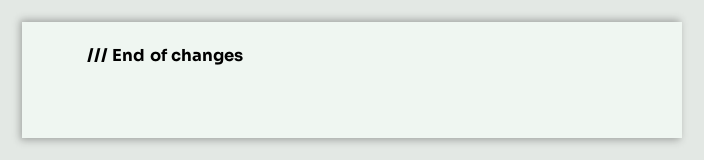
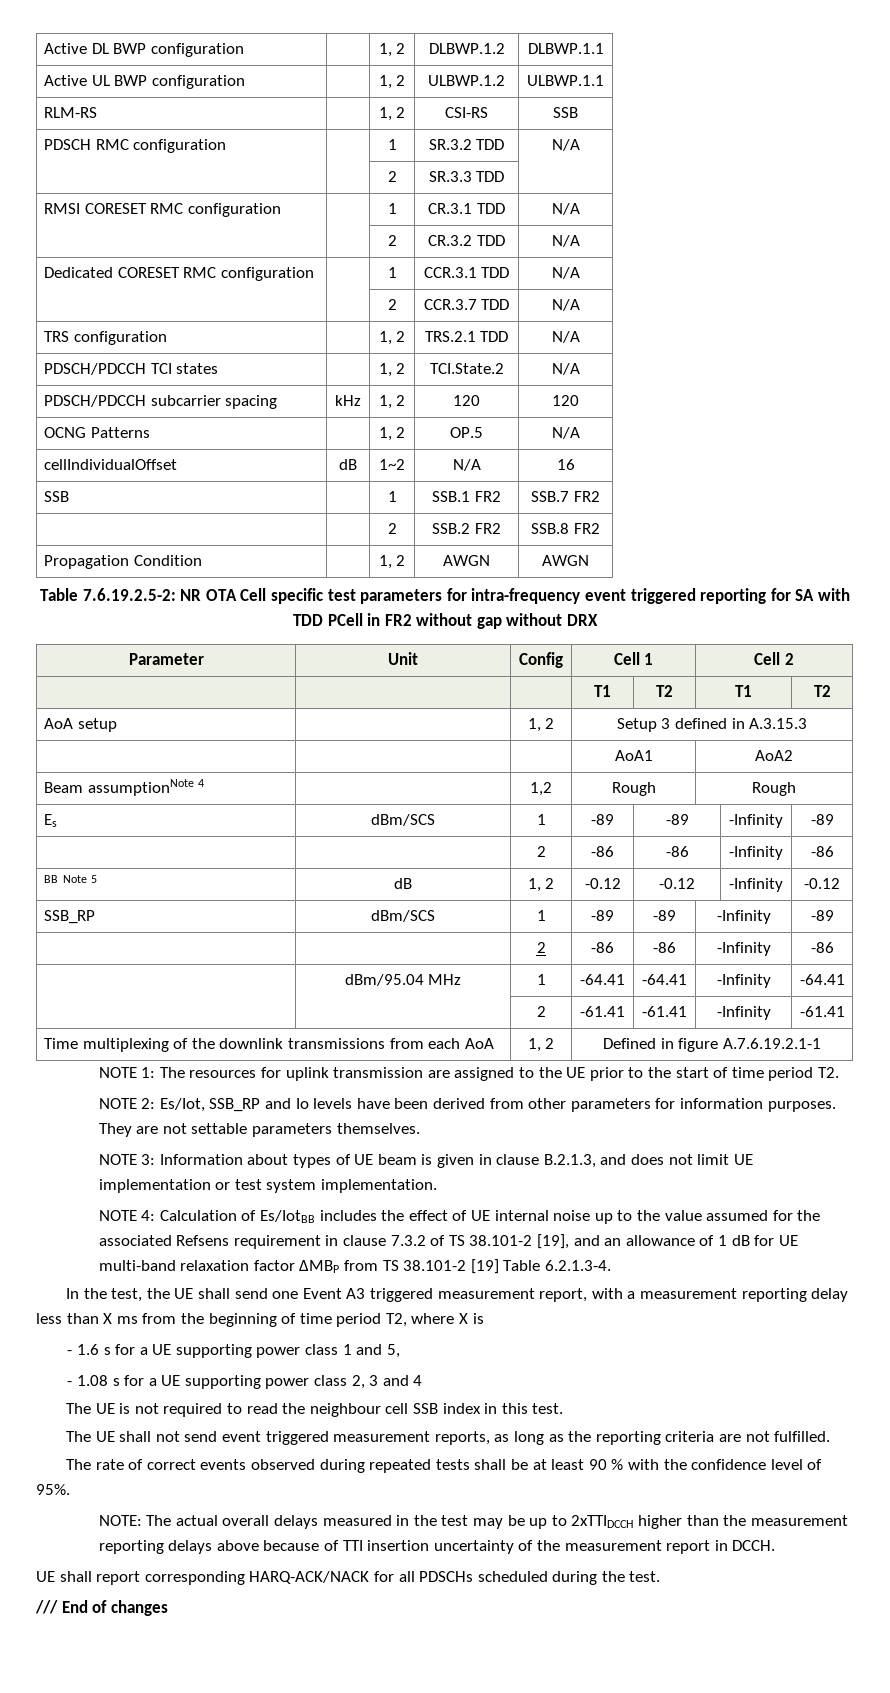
+ Active DL BWP configuration | | 1, 2 | DLBWP.1.2 | DLBWP.1.1
+ Active UL BWP configuration | | 1, 2 | ULBWP.1.2 | ULBWP.1.1
+ RLM-RS | | 1, 2 | CSI-RS | SSB
+ PDSCH RMC configuration | | 1 | SR.3.2 TDD | N/A
+ | | 2 | SR.3.3 TDD |
+ RMSI CORESET RMC configuration | | 1 | CR.3.1 TDD | N/A
+ | | 2 | CR.3.2 TDD | N/A
+ Dedicated CORESET RMC configuration | | 1 | CCR.3.1 TDD | N/A
+ | | 2 | CCR.3.7 TDD | N/A
+ TRS configuration | | 1, 2 | TRS.2.1 TDD | N/A
+ PDSCH/PDCCH TCI states | | 1, 2 | TCI.State.2 | N/A
+ PDSCH/PDCCH subcarrier spacing | kHz | 1, 2 | 120 | 120
+ OCNG Patterns | | 1, 2 | OP.5 | N/A
+ cellIndividualOffset | dB | 1~2 | N/A | 16
+ SSB | | 1 | SSB.1 FR2 | SSB.7 FR2
+ | | 2 | SSB.2 FR2 | SSB.8 FR2
+ Propagation Condition | | 1, 2 | AWGN | AWGN
+ Table 7.6.19.2.5-2: NR OTA Cell specific test parameters for intra-frequency event triggered reporting for SA with TDD PCell in FR2 without gap without DRX
+ Parameter | Unit | Config | Cell 1 | Cell 2
+ | | | T1 | T2 | T1 | T2
+ AoA setup | | 1, 2 | Setup 3 defined in A.3.15.3
+ | | | AoA1 | AoA2
+ Beam assumptionNote 4 | | 1,2 | Rough | Rough
+ Es | dBm/SCS | 1 | -89 | -89 | -Infinity | -89
+ | | 2 | -86 | -86 | -Infinity | -86
+ BB Note 5 | dB | 1, 2 | -0.12 | -0.12 | -Infinity | -0.12
+ SSB_RP | dBm/SCS | 1 | -89 | -89 | -Infinity | -89
+ | | 2 | -86 | -86 | -Infinity | -86
+ | dBm/95.04 MHz | 1 | -64.41 | -64.41 | -Infinity | -64.41
+ | | 2 | -61.41 | -61.41 | -Infinity | -61.41
+ Time multiplexing of the downlink transmissions from each AoA | 1, 2 | Defined in figure A.7.6.19.2.1-1
+ NOTE 1: The resources for uplink transmission are assigned to the UE prior to the start of time period T2.
+ NOTE 2: Es/Iot, SSB_RP and Io levels have been derived from other parameters for information purposes. They are not settable parameters themselves.
+ NOTE 3: Information about types of UE beam is given in clause B.2.1.3, and does not limit UE implementation or test system implementation.
+ NOTE 4: Calculation of Es/IotBB includes the effect of UE internal noise up to the value assumed for the associated Refsens requirement in clause 7.3.2 of TS 38.101-2 [19], and an allowance of 1 dB for UE multi-band relaxation factor ΔMBP from TS 38.101-2 [19] Table 6.2.1.3-4.
+ In the test, the UE shall send one Event A3 triggered measurement report, with a measurement reporting delay less than X ms from the beginning of time period T2, where X is
+ - 1.6 s for a UE supporting power class 1 and 5,
+ - 1.08 s for a UE supporting power class 2, 3 and 4
+ The UE is not required to read the neighbour cell SSB index in this test.
+ The UE shall not send event triggered measurement reports, as long as the reporting criteria are not fulfilled.
+ The rate of correct events observed during repeated tests shall be at least 90 % with the confidence level of 95%.
+ NOTE: The actual overall delays measured in the test may be up to 2xTTIDCCH higher than the measurement reporting delays above because of TTI insertion uncertainty of the measurement report in DCCH.
+ UE shall report corresponding HARQ-ACK/NACK for all PDSCHs scheduled during the test.

